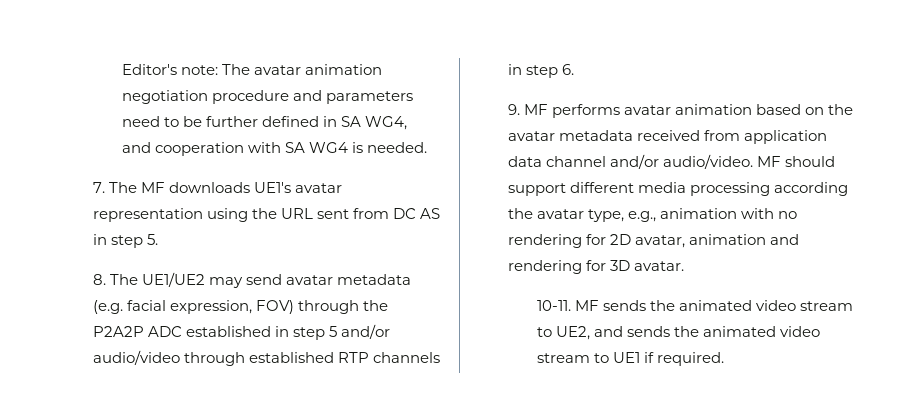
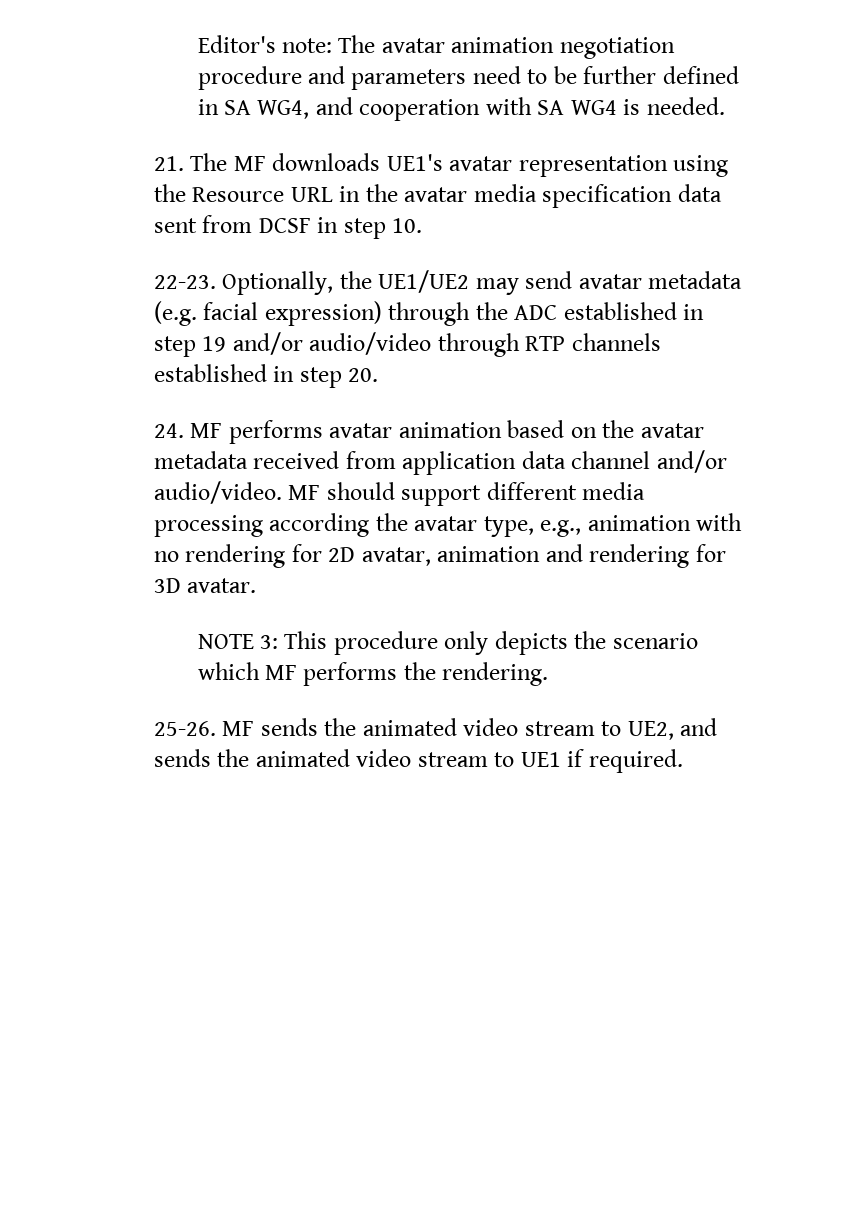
- 7. The MF downloads UE1's avatar representation using the URL sent from DC AS in step 5.
- 8. The UE1/UE2 may send avatar metadata (e.g. facial expression, FOV) through the P2A2P ADC established in step 5 and/or audio/video through established RTP channels in step 6.
- 9. MF performs avatar animation based on the avatar metadata received from application data channel and/or audio/video.
+ 21. The MF downloads UE1's avatar representation using the Resource URL in the avatar media specification data sent from DCSF in step 10.
+ 22-23. Optionally, the UE1/UE2 may send avatar metadata (e.g. facial expression) through the ADC established in step 19 and/or audio/video through RTP channels established in step 20.
+ 24. MF performs avatar animation based on the avatar metadata received from application data channel and/or audio/video.
- 10-11.
+ NOTE 3: This procedure only depicts the scenario which MF performs the rendering.
+ 25-26.

